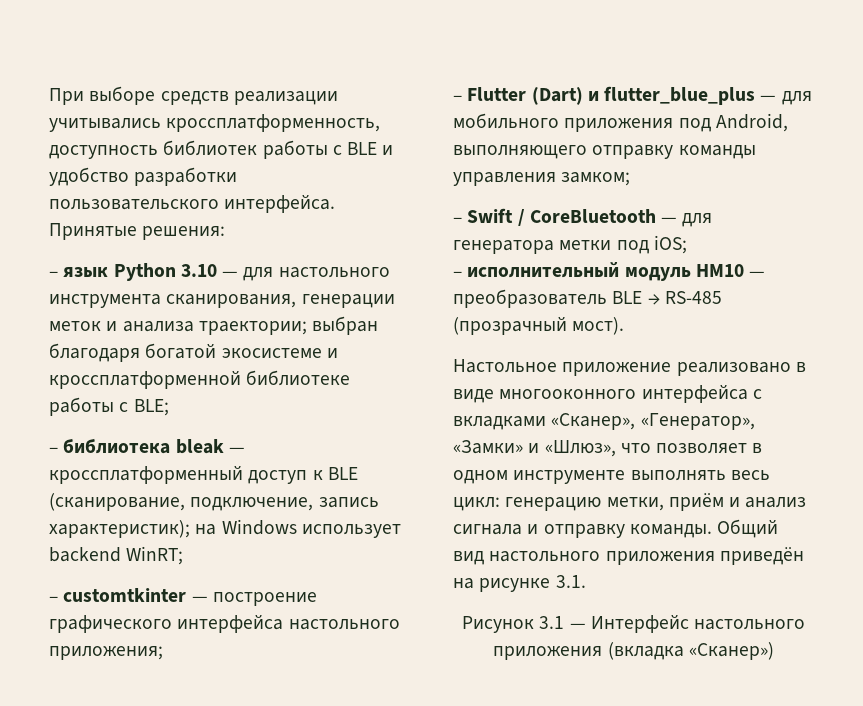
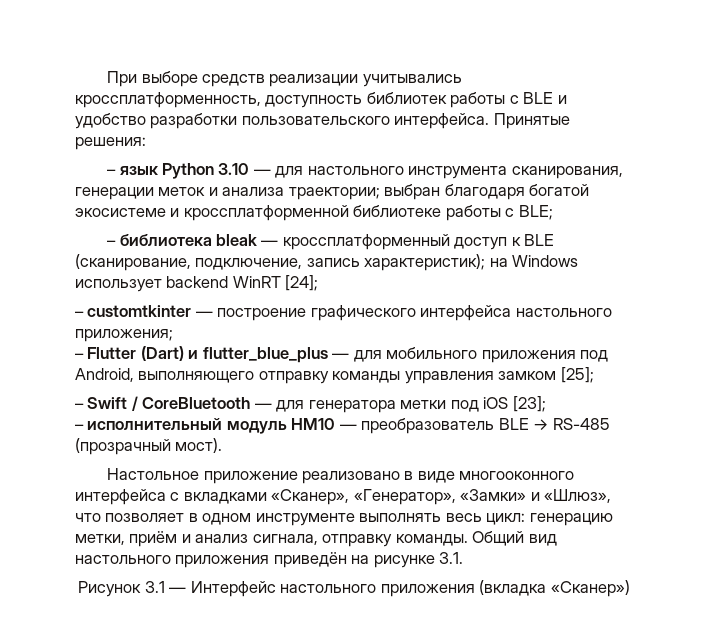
- – библиотека bleak — кроссплатформенный доступ к BLE (сканирование, подключение, запись характеристик); на Windows использует backend WinRT;
+ – библиотека bleak — кроссплатформенный доступ к BLE (сканирование, подключение, запись характеристик); на Windows использует backend WinRT [24];
- – Flutter (Dart) и flutter_blue_plus — для мобильного приложения под Android, выполняющего отправку команды управления замком;
+ – Flutter (Dart) и flutter_blue_plus — для мобильного приложения под Android, выполняющего отправку команды управления замком [25];
- – Swift / CoreBluetooth — для генератора метки под iOS;
+ – Swift / CoreBluetooth — для генератора метки под iOS [23];
- Настольное приложение реализовано в виде многооконного интерфейса с вкладками «Сканер», «Генератор», «Замки» и «Шлюз», что позволяет в одном инструменте выполнять весь цикл: генерацию метки, приём и анализ сигнала и отправку команды.
+ Настольное приложение реализовано в виде многооконного интерфейса с вкладками «Сканер», «Генератор», «Замки» и «Шлюз», что позволяет в одном инструменте выполнять весь цикл: генерацию метки, приём и анализ сигнала, отправку команды.

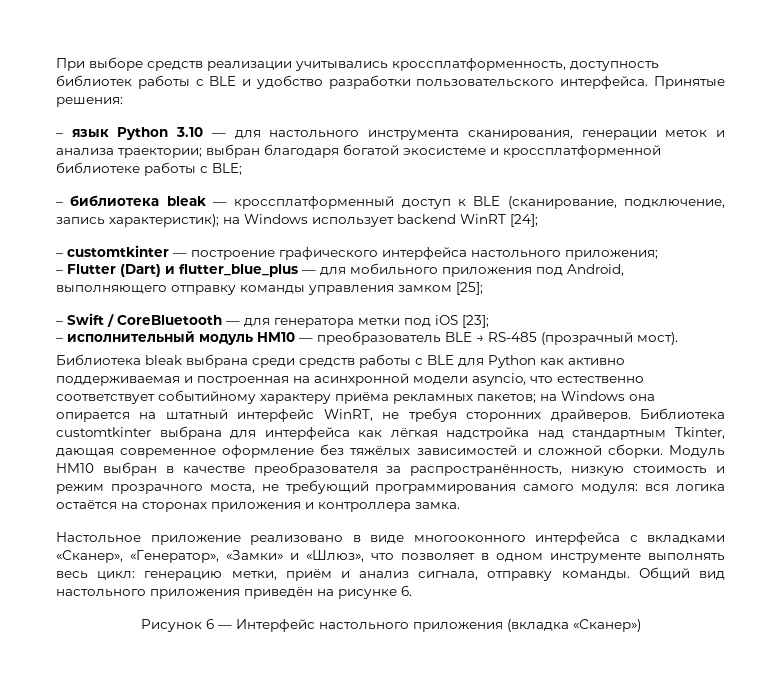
+ Библиотека bleak выбрана среди средств работы с BLE для Python как активно поддерживаемая и построенная на асинхронной модели asyncio, что естественно соответствует событийному характеру приёма рекламных пакетов; на Windows она опирается на штатный интерфейс WinRT, не требуя сторонних драйверов. Библиотека customtkinter выбрана для интерфейса как лёгкая надстройка над стандартным Tkinter, дающая современное оформление без тяжёлых зависимостей и сложной сборки. Модуль HM10 выбран в качестве преобразователя за распространённость, низкую стоимость и режим прозрачного моста, не требующий программирования самого модуля: вся логика остаётся на сторонах приложения и контроллера замка.
- Общий вид настольного приложения приведён на рисунке 3.1.
+ Общий вид настольного приложения приведён на рисунке 6.
- Рисунок 3.1 — Интерфейс настольного приложения (вкладка «Сканер»)
+ Рисунок 6 — Интерфейс настольного приложения (вкладка «Сканер»)

